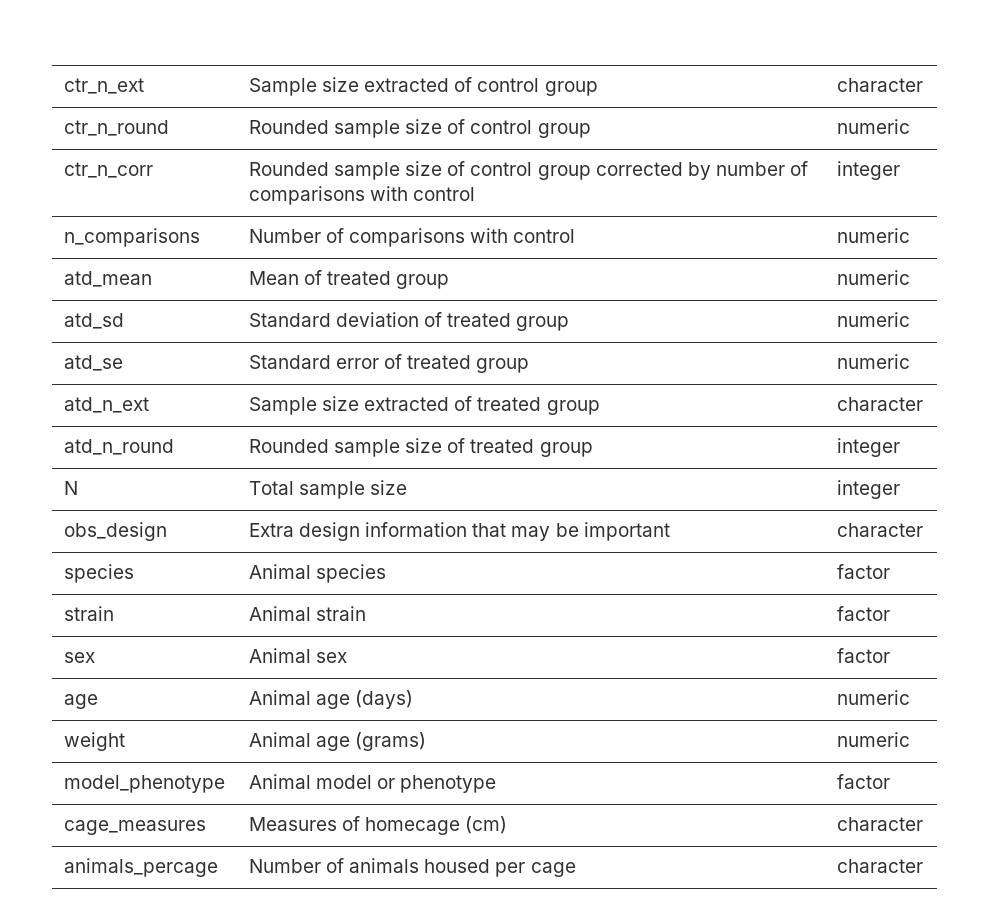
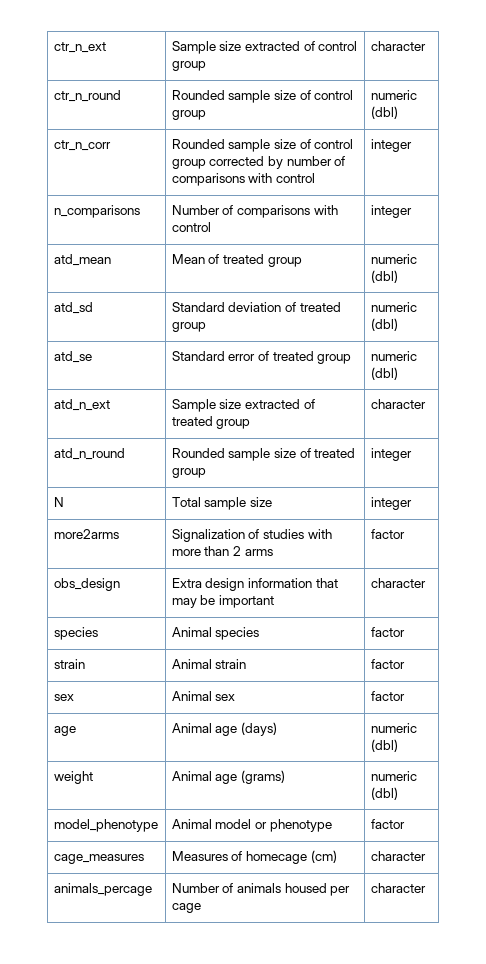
- ctr_n_round | Rounded sample size of control group | numeric
+ ctr_n_round | Rounded sample size of control group | numeric (dbl)
- n_comparisons | Number of comparisons with control | numeric
+ n_comparisons | Number of comparisons with control | integer
- atd_mean | Mean of treated group | numeric
+ atd_mean | Mean of treated group | numeric (dbl)
- atd_sd | Standard deviation of treated group | numeric
+ atd_sd | Standard deviation of treated group | numeric (dbl)
- atd_se | Standard error of treated group | numeric
+ atd_se | Standard error of treated group | numeric (dbl)
+ more2arms | Signalization of studies with more than 2 arms | factor
- age | Animal age (days) | numeric
+ age | Animal age (days) | numeric (dbl)
- weight | Animal age (grams) | numeric
+ weight | Animal age (grams) | numeric (dbl)

